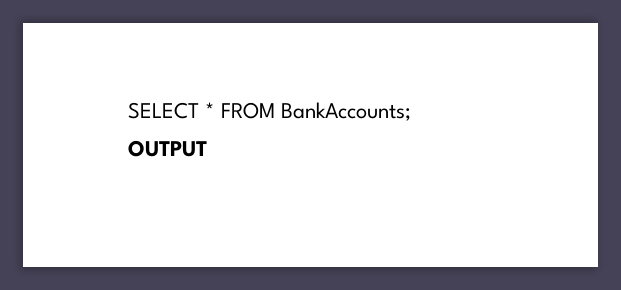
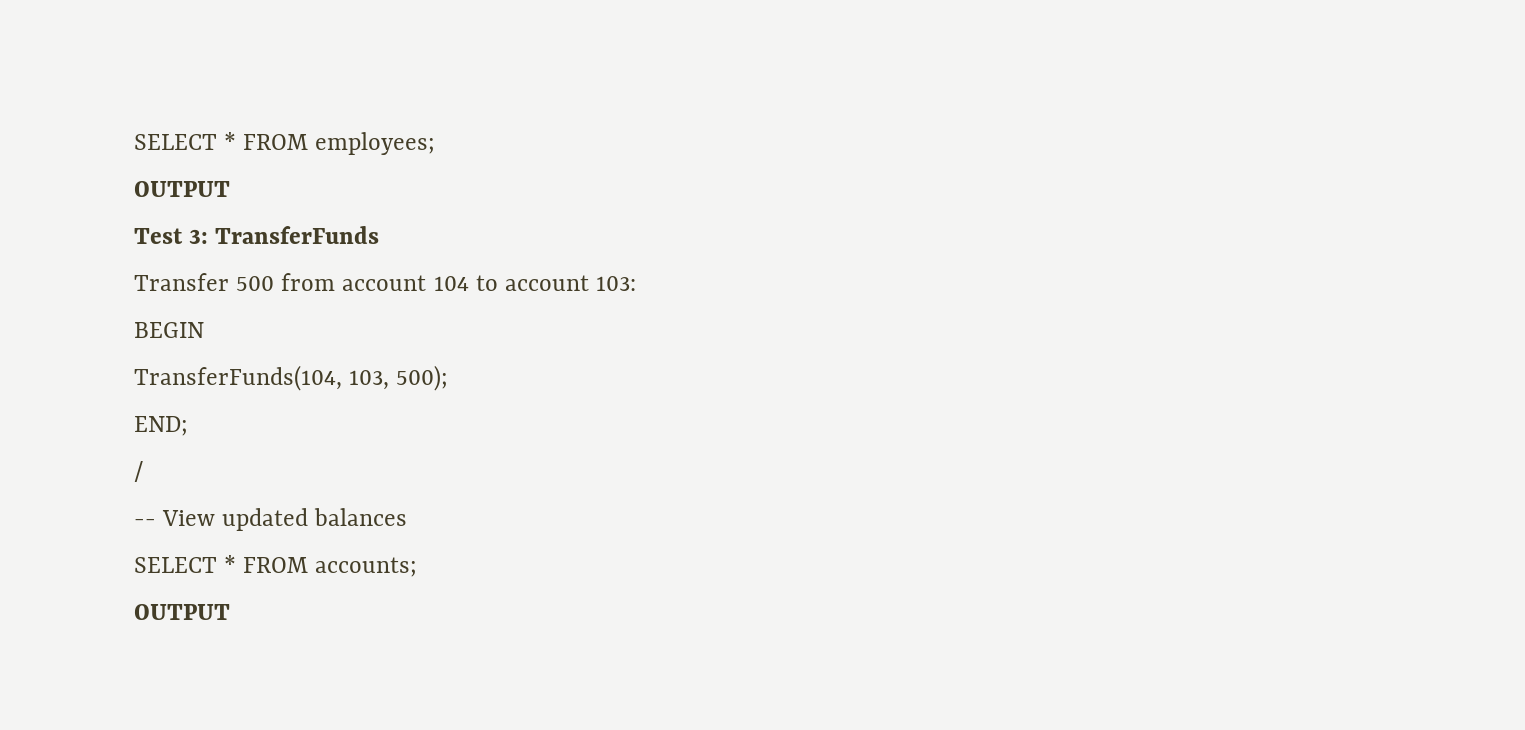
- SELECT * FROM BankAccounts;
+ SELECT * FROM employees;
+ OUTPUT
+ Test 3: TransferFunds
+ Transfer 500 from account 104 to account 103:
+ BEGIN
+ TransferFunds(104, 103, 500);
+ END;
+ /
+ -- View updated balances
+ SELECT * FROM accounts;

